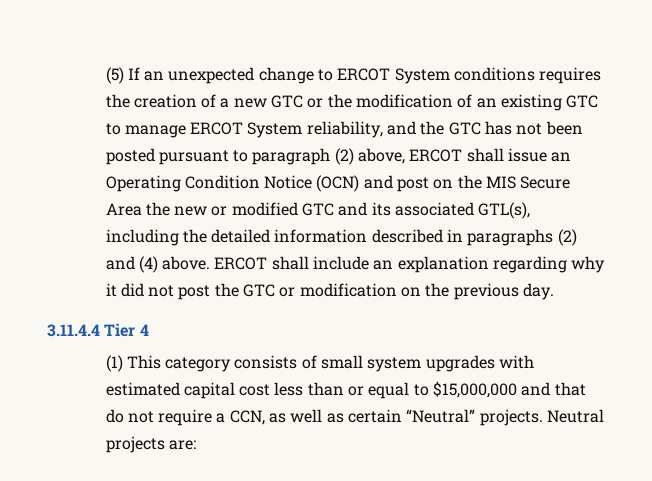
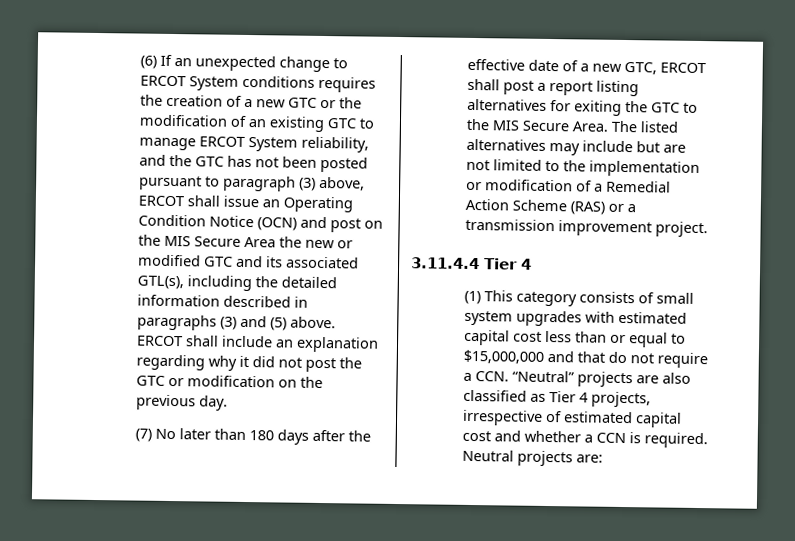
- (5) If an unexpected change to ERCOT System conditions requires the creation of a new GTC or the modification of an existing GTC to manage ERCOT System reliability, and the GTC has not been posted pursuant to paragraph (2) above, ERCOT shall issue an Operating Condition Notice (OCN) and post on the MIS Secure Area the new or modified GTC and its associated GTL(s), including the detailed information described in paragraphs (2) and (4) above.
+ (6) If an unexpected change to ERCOT System conditions requires the creation of a new GTC or the modification of an existing GTC to manage ERCOT System reliability, and the GTC has not been posted pursuant to paragraph (3) above, ERCOT shall issue an Operating Condition Notice (OCN) and post on the MIS Secure Area the new or modified GTC and its associated GTL(s), including the detailed information described in paragraphs (3) and (5) above.
+ (7) No later than 180 days after the effective date of a new GTC, ERCOT shall post a report listing alternatives for exiting the GTC to the MIS Secure Area. The listed alternatives may include but are not limited to the implementation or modification of a Remedial Action Scheme (RAS) or a transmission improvement project.
- (1) This category consists of small system upgrades with estimated capital cost less than or equal to $15,000,000 and that do not require a CCN, as well as certain “Neutral” projects.
+ (1) This category consists of small system upgrades with estimated capital cost less than or equal to $15,000,000 and that do not require a CCN. “Neutral” projects are also classified as Tier 4 projects, irrespective of estimated capital cost and whether a CCN is required.

